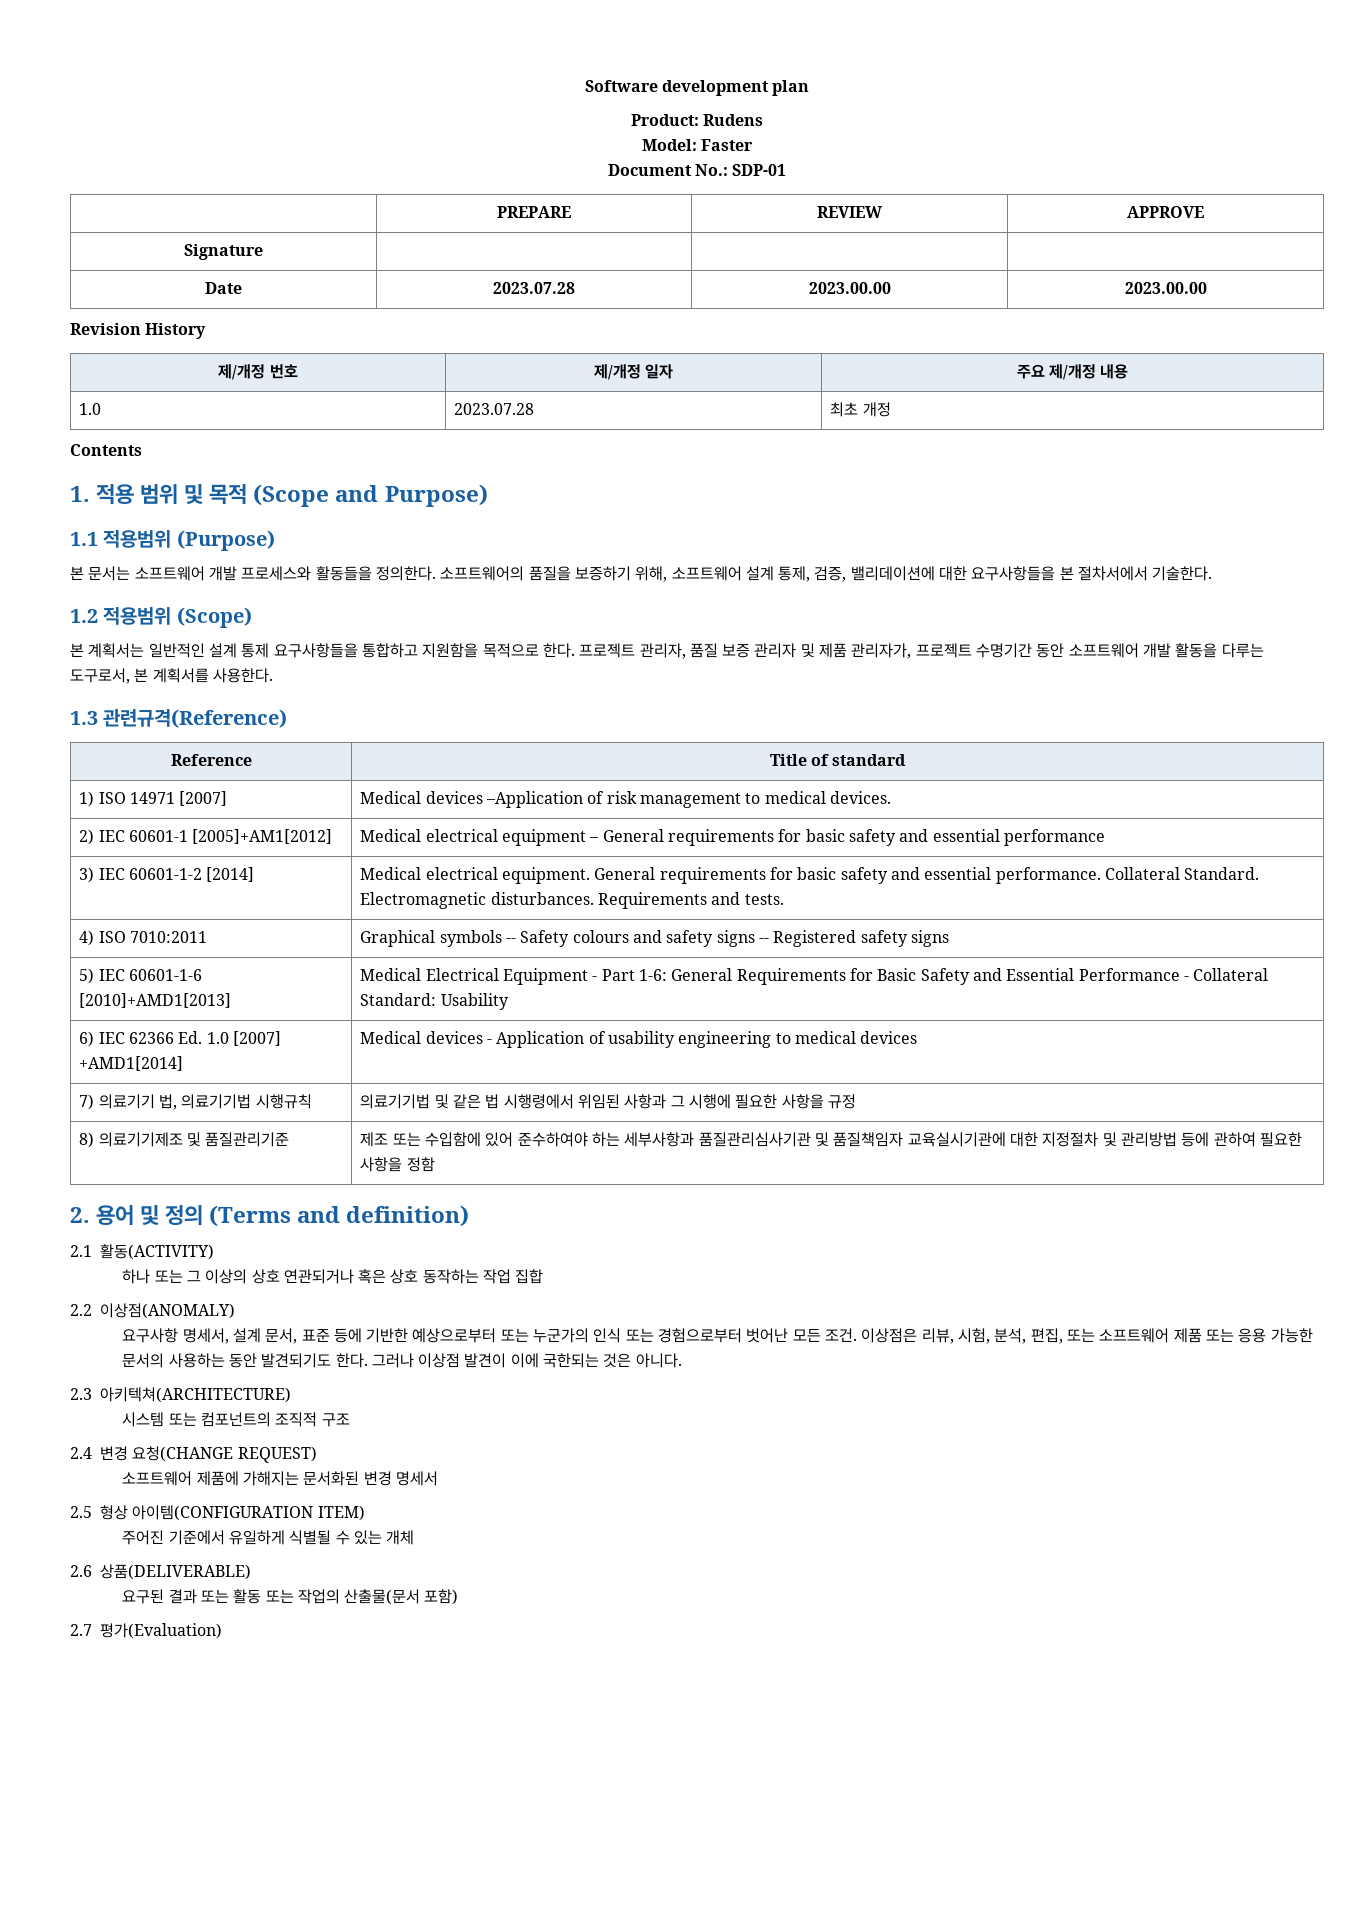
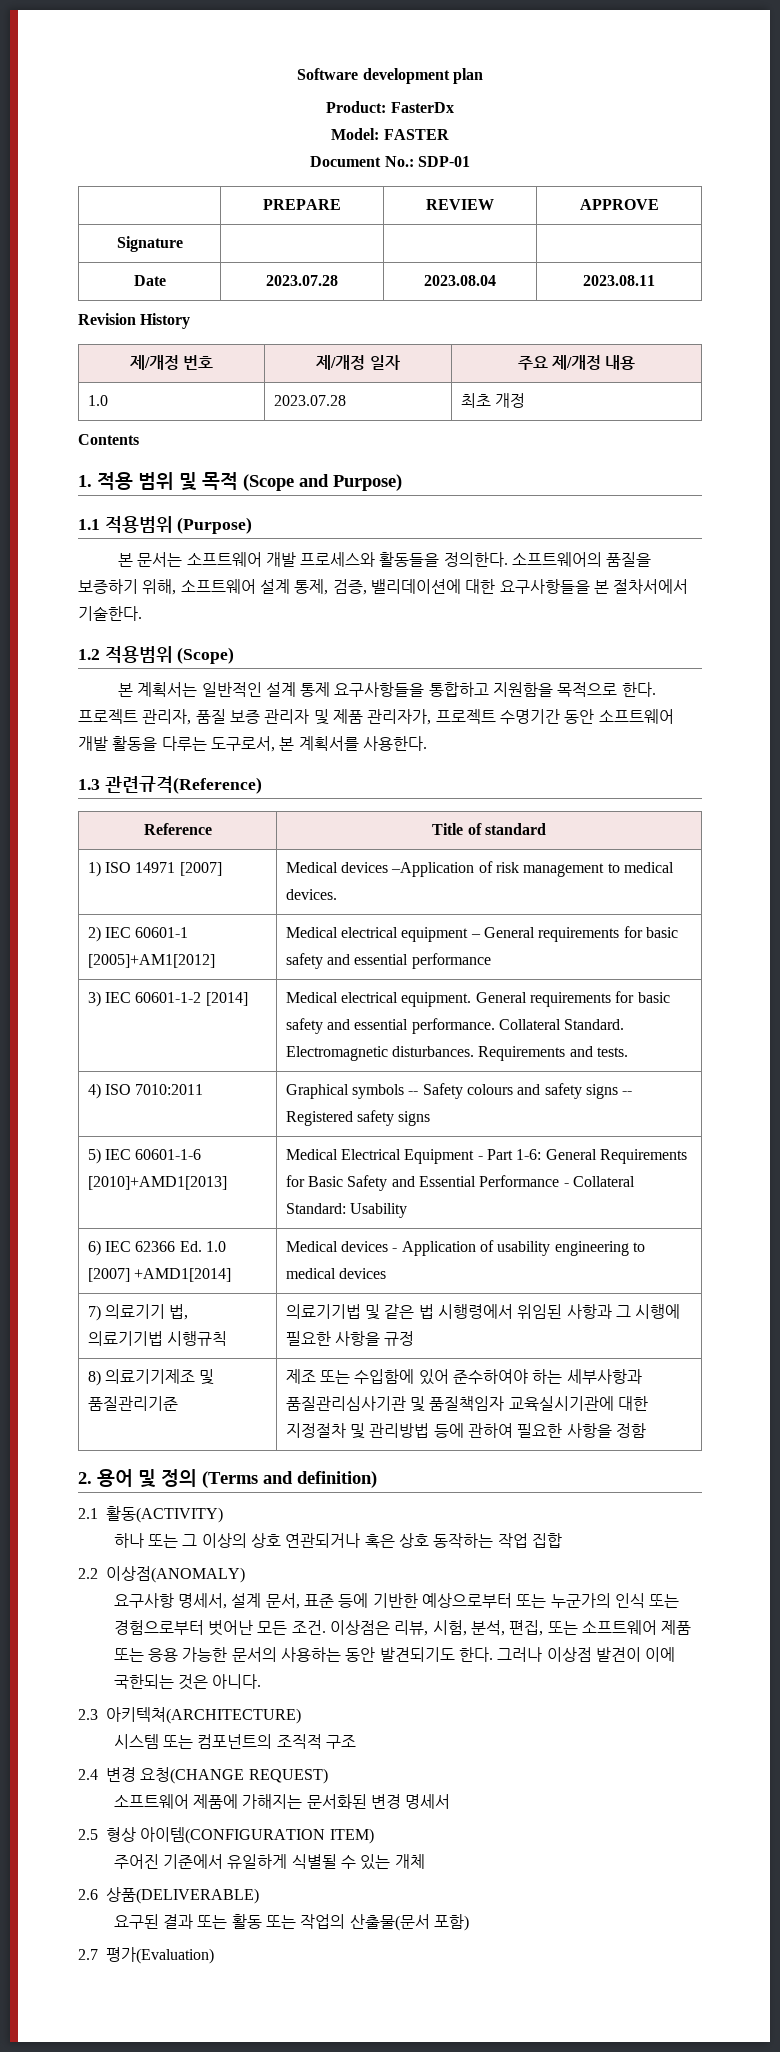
- Product: Rudens
+ Product: FasterDx
- Model: Faster
+ Model: FASTER
- Date | 2023.07.28 | 2023.00.00 | 2023.00.00
+ Date | 2023.07.28 | 2023.08.04 | 2023.08.11

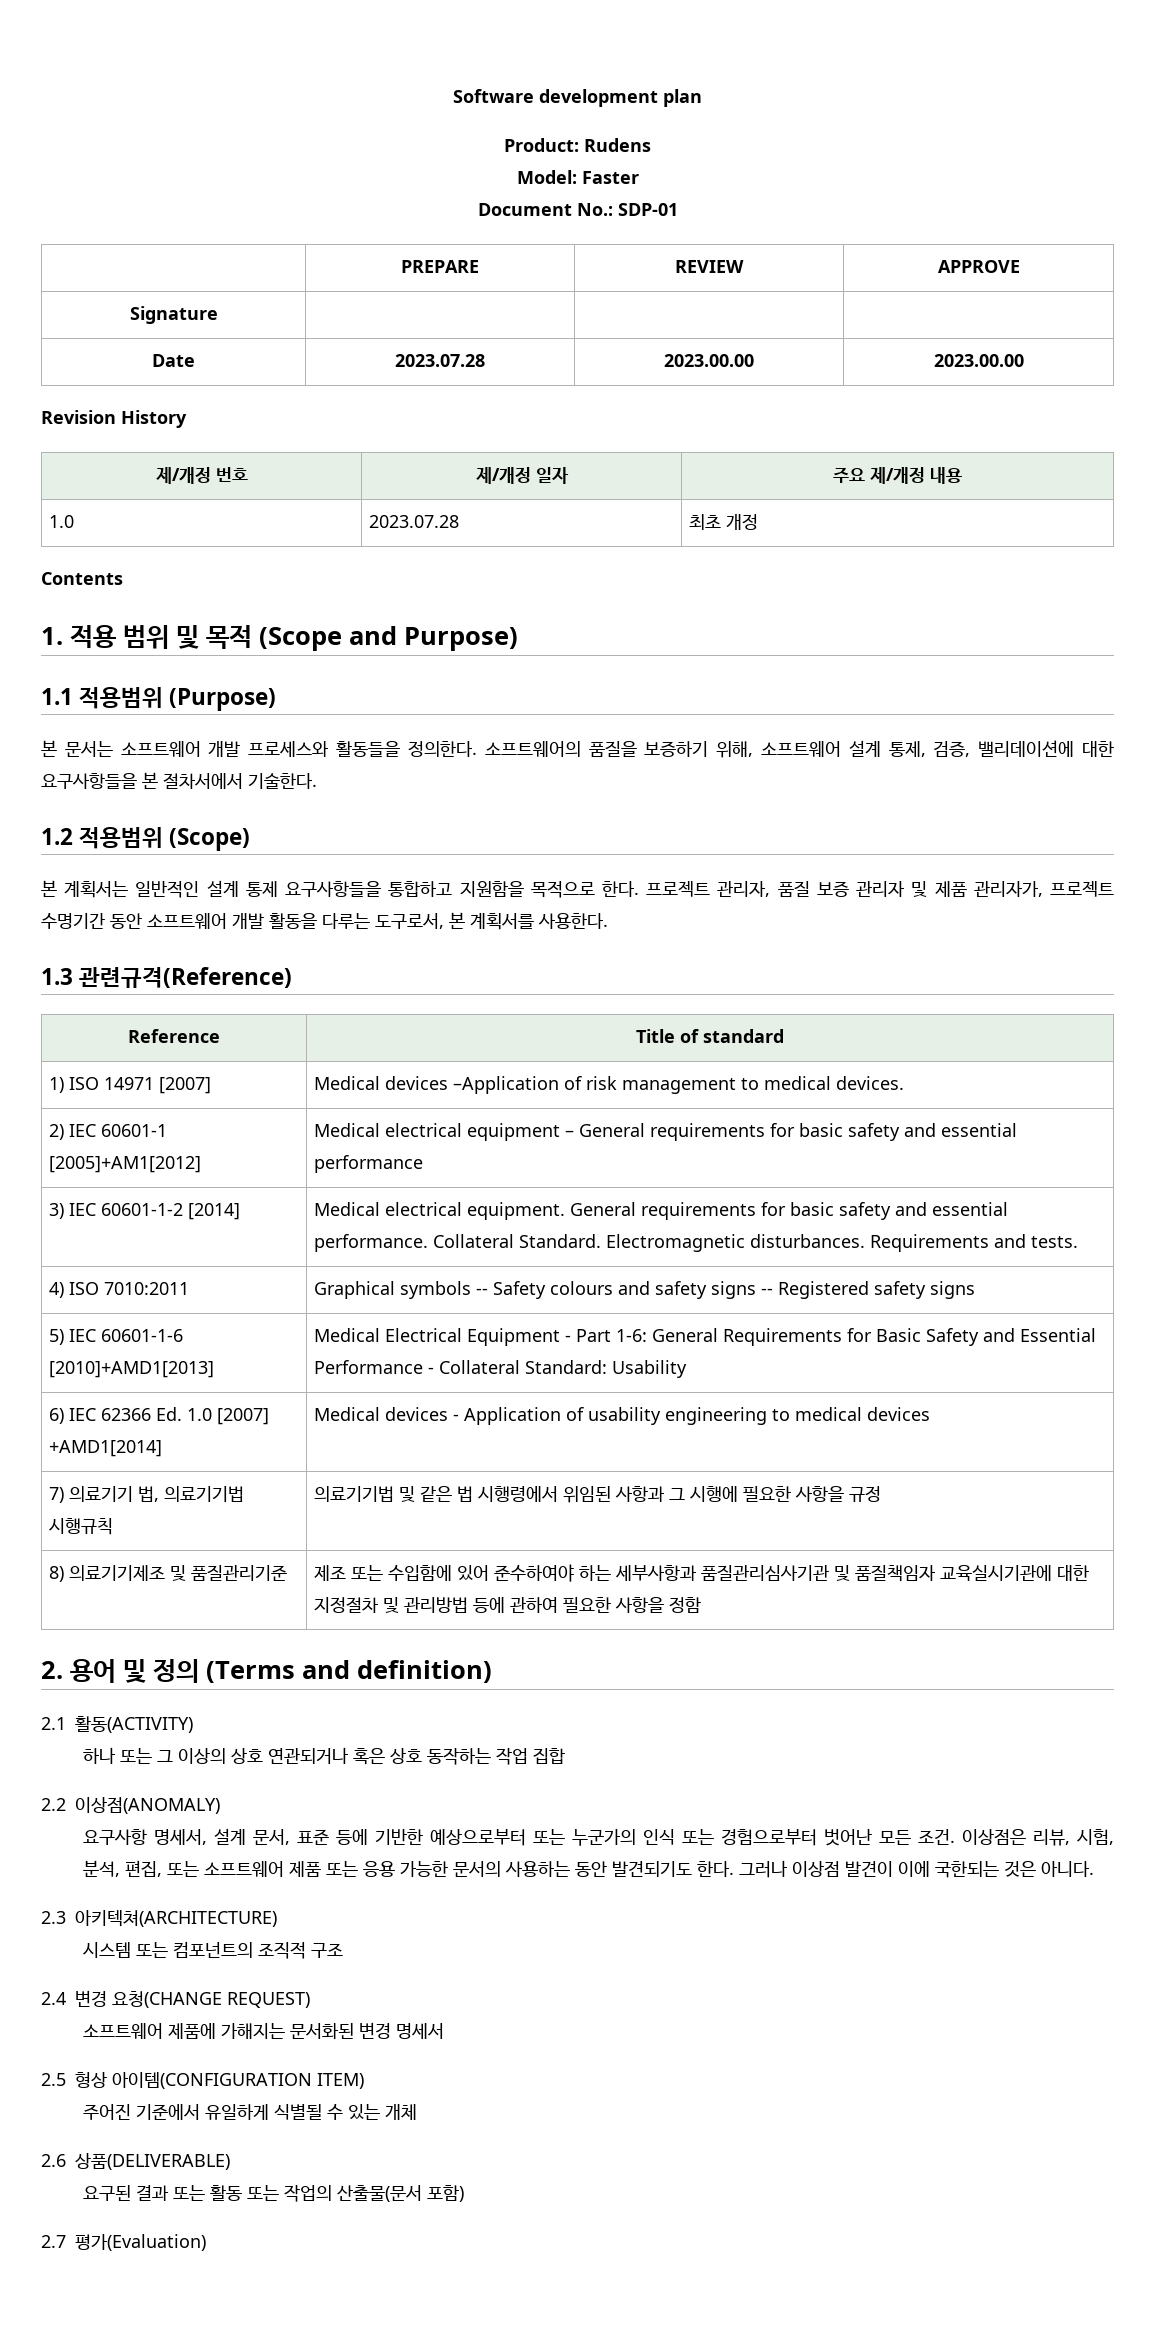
- Product: FasterDx
+ Product: Rudens
- Model: FASTER
+ Model: Faster
- Date | 2023.07.28 | 2023.08.04 | 2023.08.11
+ Date | 2023.07.28 | 2023.00.00 | 2023.00.00

